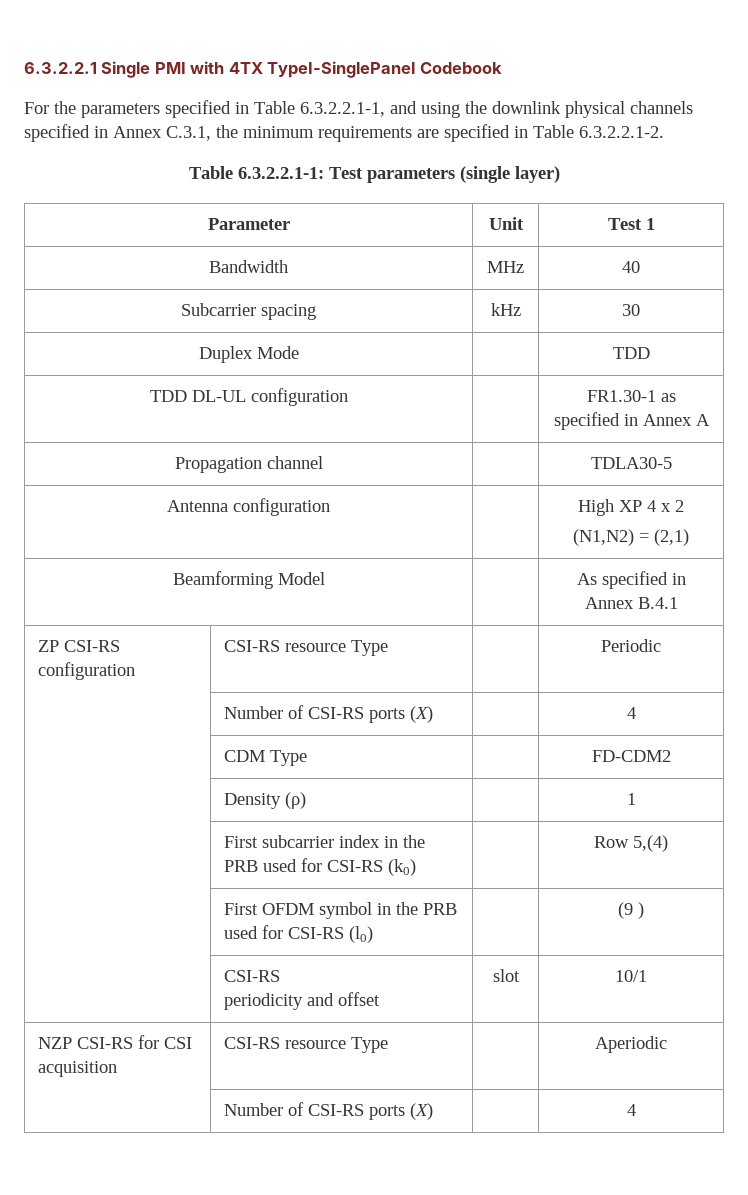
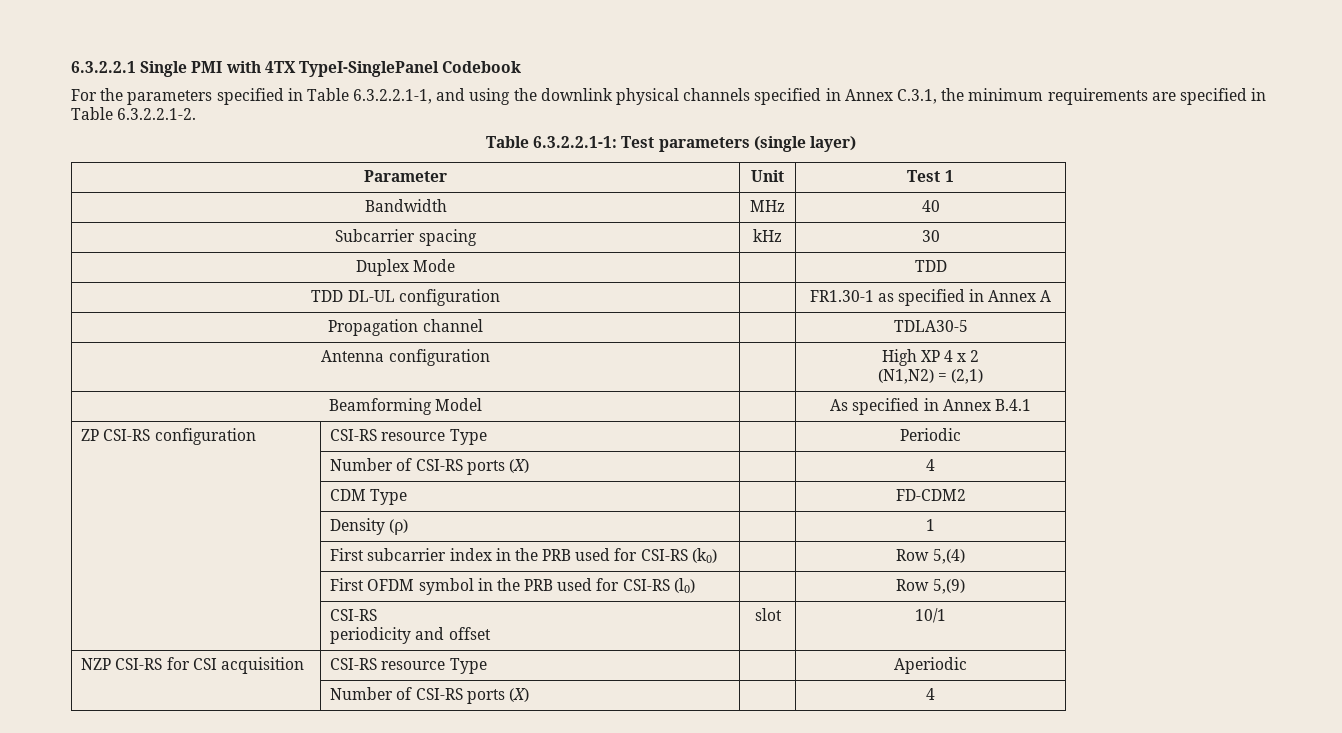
- | First OFDM symbol in the PRB used for CSI-RS (l0) | | (9 )
+ | First OFDM symbol in the PRB used for CSI-RS (l0) | | Row 5,(9)

